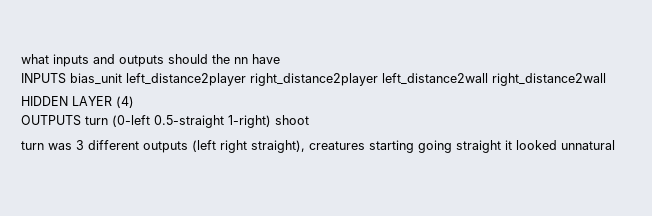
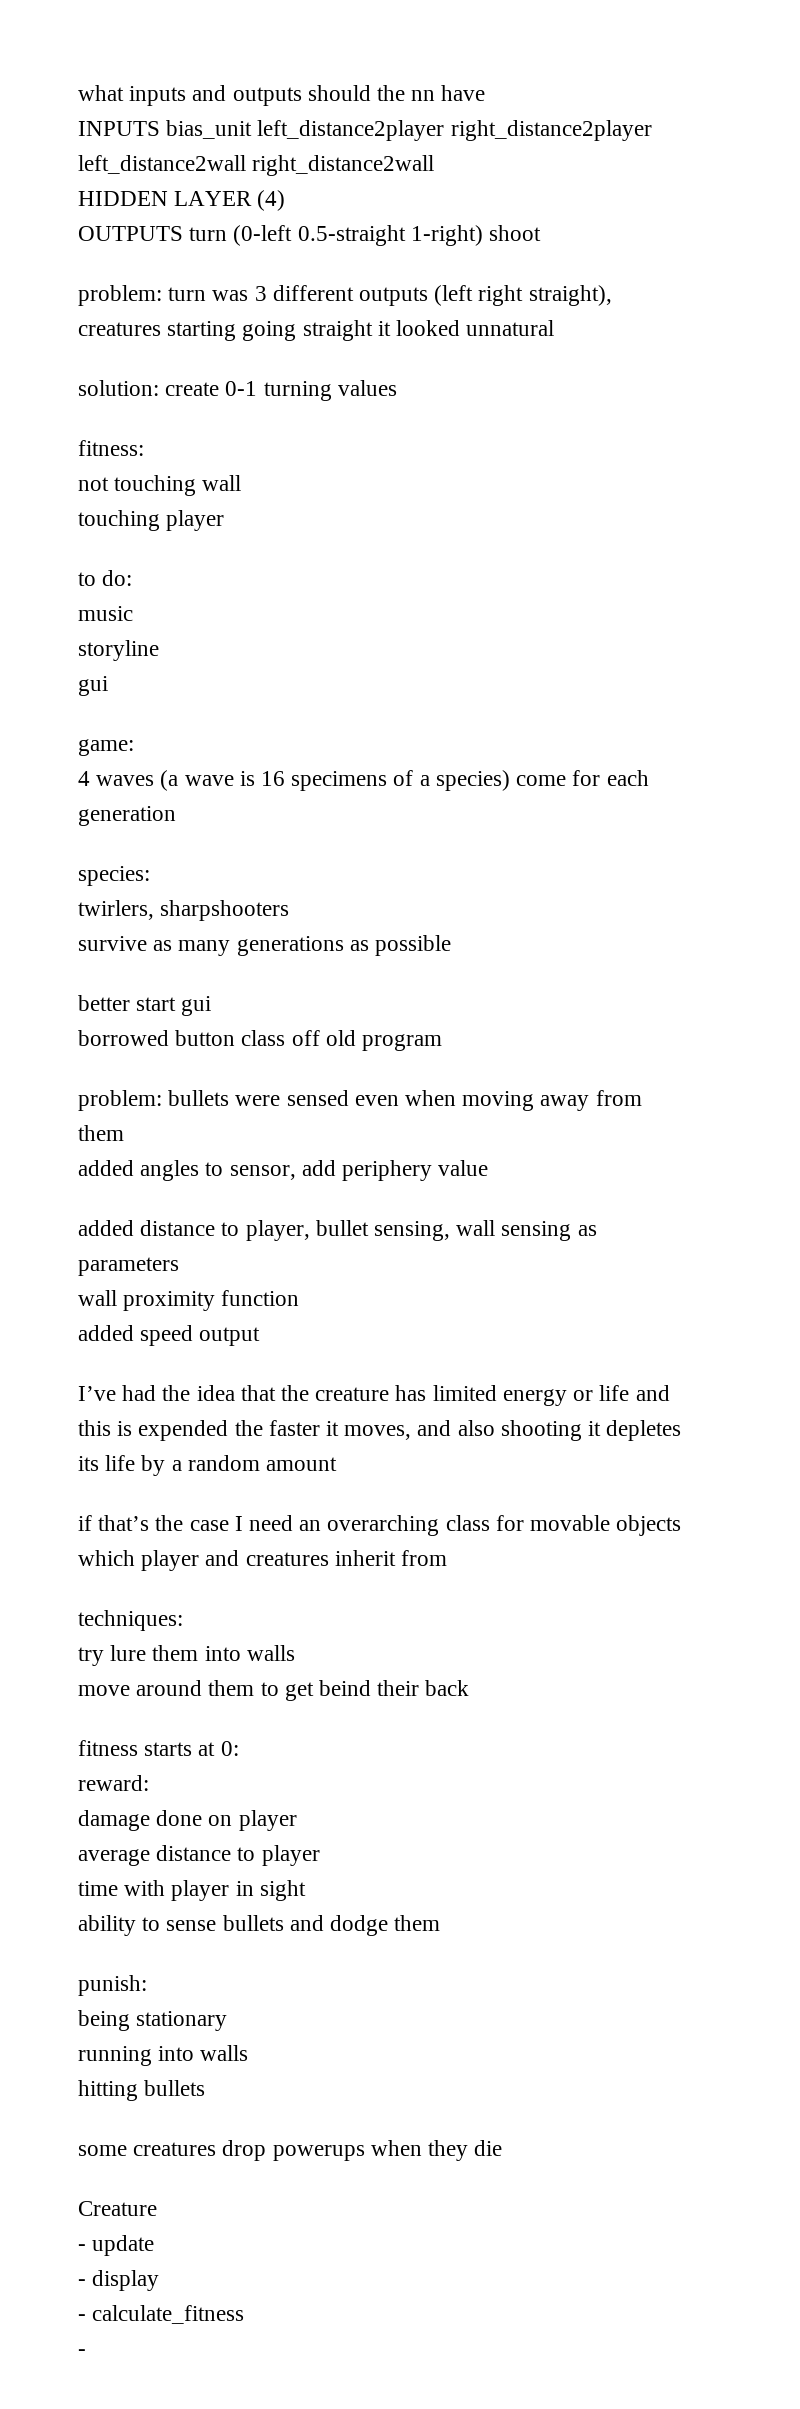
- turn was 3 different outputs (left right straight), creatures starting going straight it looked unnatural
+ problem: turn was 3 different outputs (left right straight), creatures starting going straight it looked unnatural
+ solution: create 0-1 turning values
+ fitness:
+ not touching wall
+ touching player
+ to do:
+ music
+ storyline
+ gui
+ game:
+ 4 waves (a wave is 16 specimens of a species) come for each generation
+ species:
+ twirlers, sharpshooters
+ survive as many generations as possible
+ better start gui
+ borrowed button class off old program
+ problem: bullets were sensed even when moving away from them
+ added angles to sensor, add periphery value
+ added distance to player, bullet sensing, wall sensing as parameters
+ wall proximity function
+ added speed output
+ I’ve had the idea that the creature has limited energy or life and this is expended the faster it moves, and also shooting it depletes its life by a random amount
+ if that’s the case I need an overarching class for movable objects which player and creatures inherit from
+ techniques:
+ try lure them into walls
+ move around them to get beind their back
+ fitness starts at 0:
+ reward:
+ damage done on player
+ average distance to player
+ time with player in sight
+ ability to sense bullets and dodge them
+ punish:
+ being stationary
+ running into walls
+ hitting bullets
+ some creatures drop powerups when they die
+ Creature
+ - update
+ - display
+ - calculate_fitness
+ -

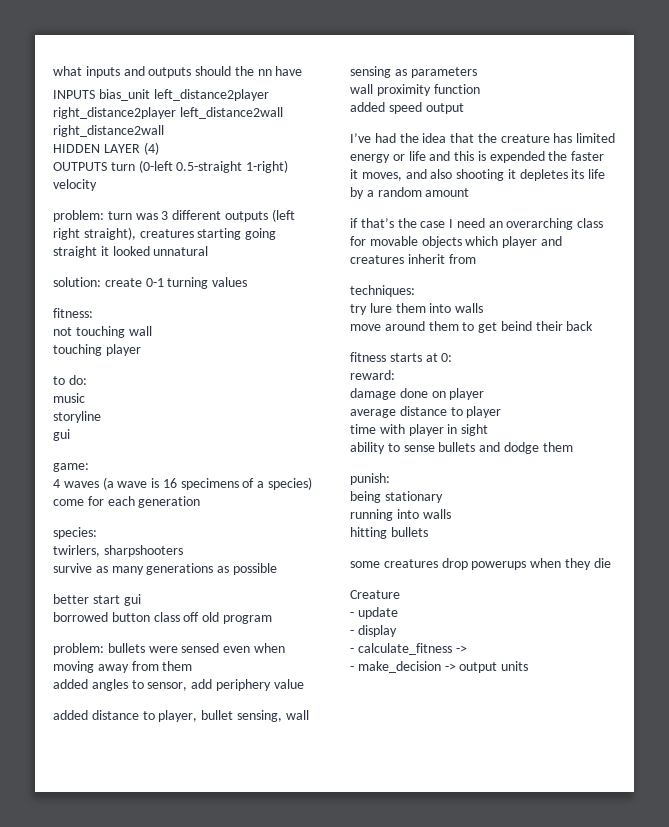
- OUTPUTS turn (0-left 0.5-straight 1-right) shoot
+ OUTPUTS turn (0-left 0.5-straight 1-right) velocity
- - calculate_fitness
- -
+ - calculate_fitness ->
+ - make_decision -> output units

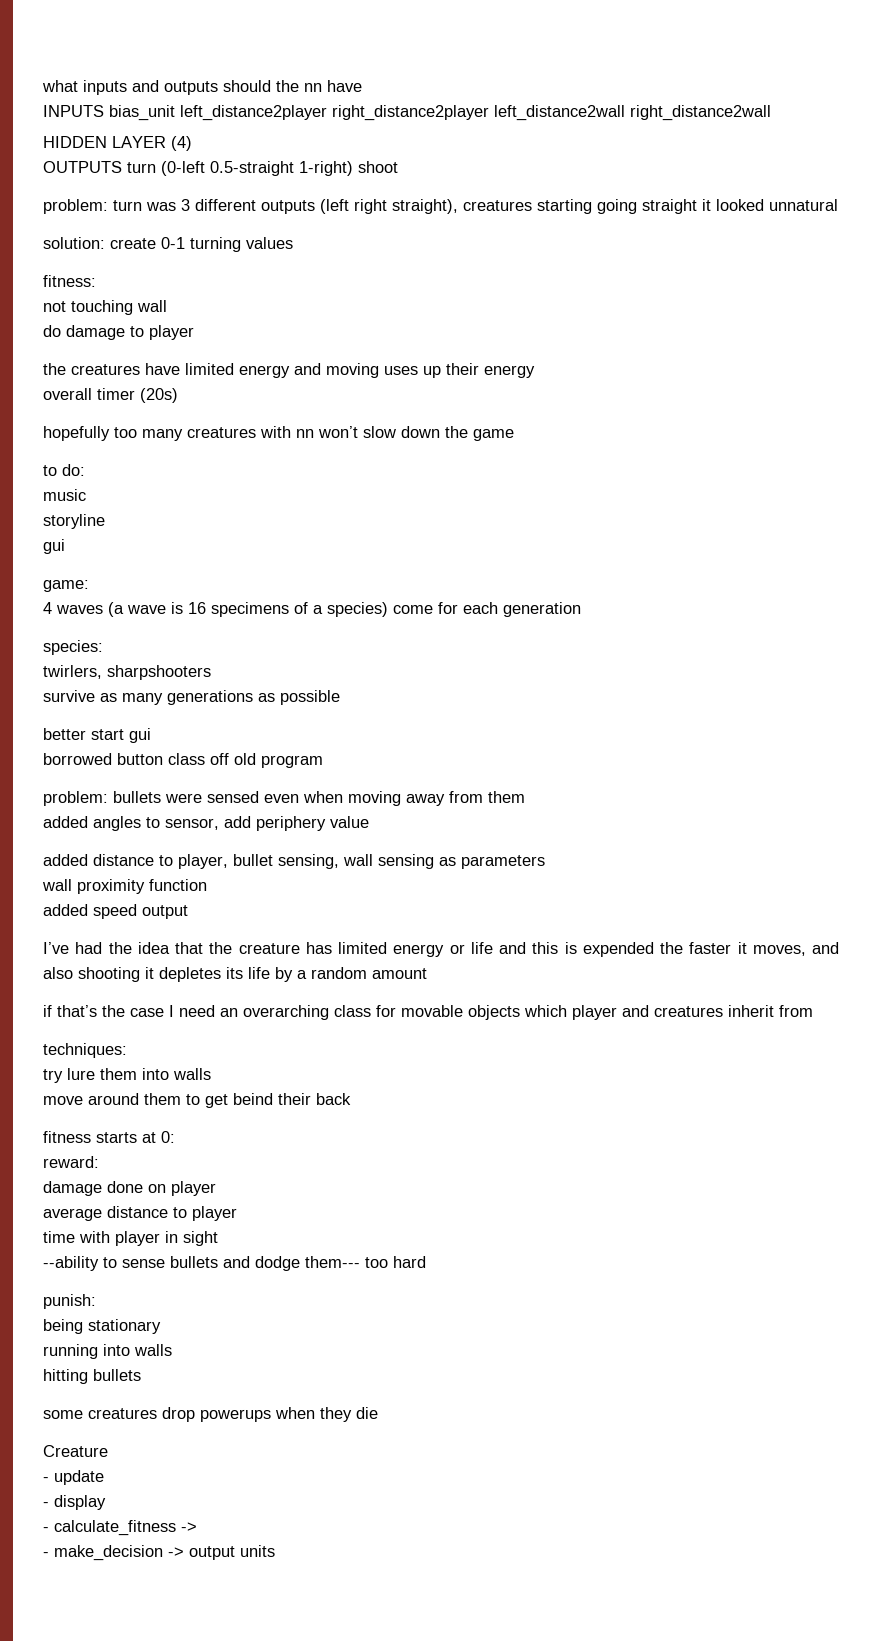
- OUTPUTS turn (0-left 0.5-straight 1-right) velocity
+ OUTPUTS turn (0-left 0.5-straight 1-right) shoot
- touching player
+ do damage to player
+ the creatures have limited energy and moving uses up their energy
+ overall timer (20s)
+ hopefully too many creatures with nn won’t slow down the game
- ability to sense bullets and dodge them
+ --ability to sense bullets and dodge them--- too hard

